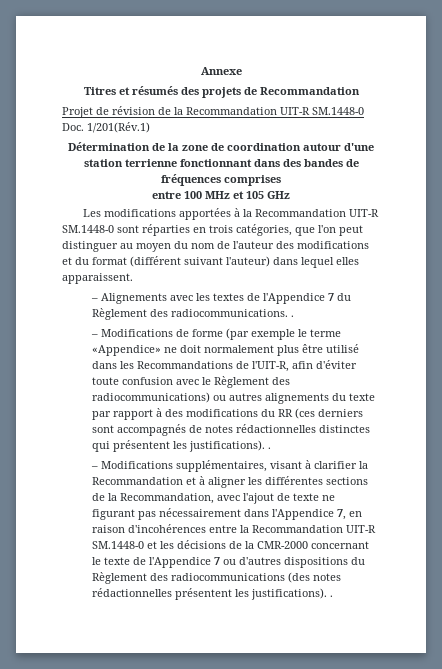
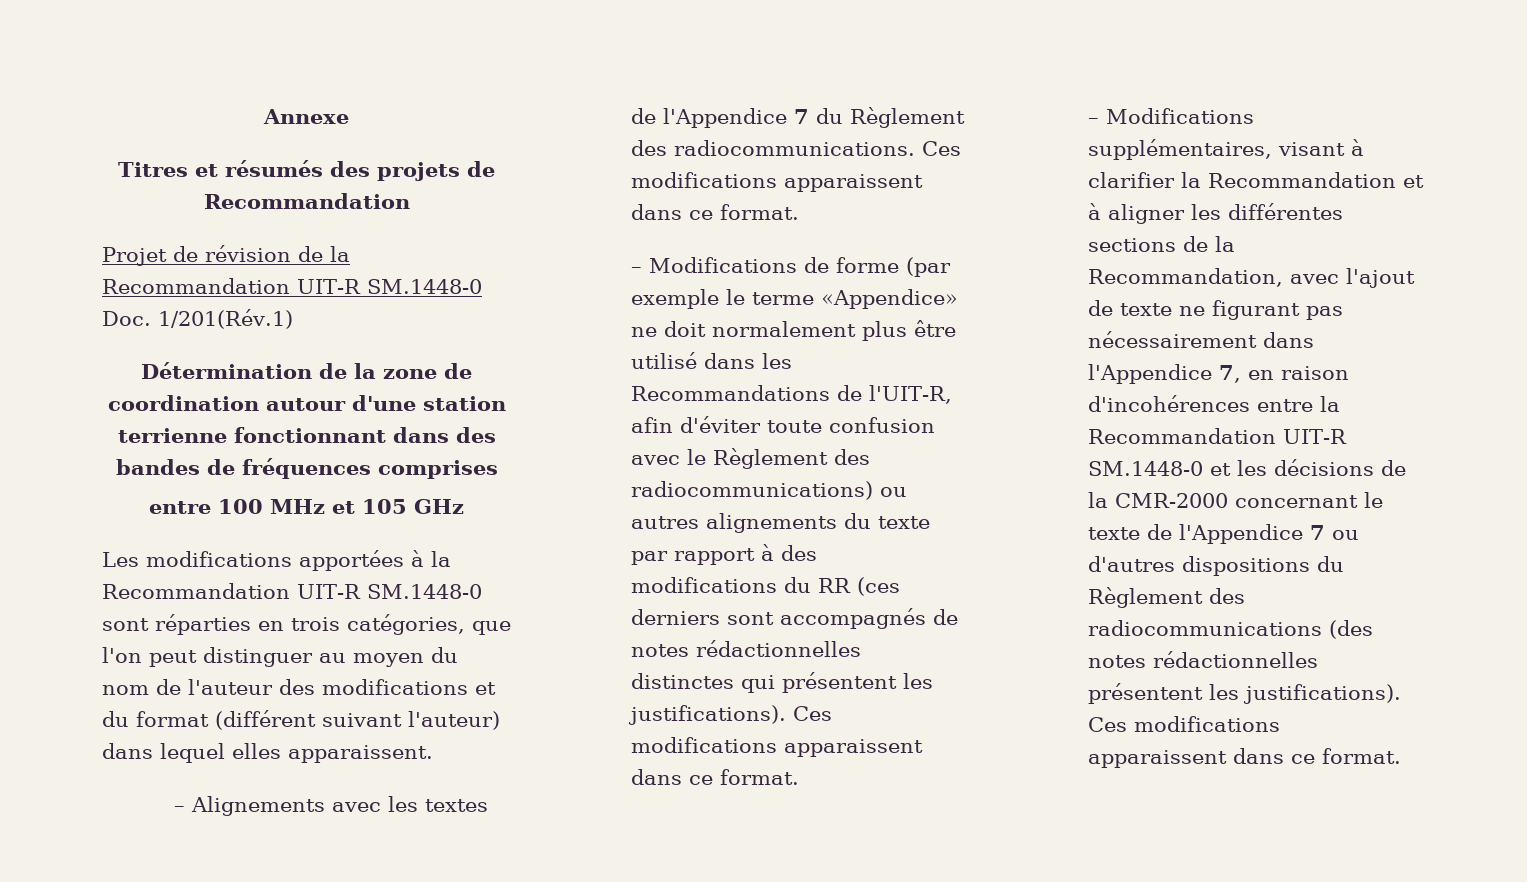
- – Alignements avec les textes de l'Appendice 7 du Règlement des radiocommunications. .
+ – Alignements avec les textes de l'Appendice 7 du Règlement des radiocommunications. Ces modifications apparaissent dans ce format.
- – Modifications de forme (par exemple le terme «Appendice» ne doit normalement plus être utilisé dans les Recommandations de l'UIT-R, afin d'éviter toute confusion avec le Règlement des radiocommunications) ou autres alignements du texte par rapport à des modifications du RR (ces derniers sont accompagnés de notes rédactionnelles distinctes qui présentent les justifications). .
+ – Modifications de forme (par exemple le terme «Appendice» ne doit normalement plus être utilisé dans les Recommandations de l'UIT-R, afin d'éviter toute confusion avec le Règlement des radiocommunications) ou autres alignements du texte par rapport à des modifications du RR (ces derniers sont accompagnés de notes rédactionnelles distinctes qui présentent les justifications). Ces modifications apparaissent dans ce format.
- – Modifications supplémentaires, visant à clarifier la Recommandation et à aligner les différentes sections de la Recommandation, avec l'ajout de texte ne figurant pas nécessairement dans l'Appendice 7, en raison d'incohérences entre la Recommandation UIT-R SM.1448-0 et les décisions de la CMR-2000 concernant le texte de l'Appendice 7 ou d'autres dispositions du Règlement des radiocommunications (des notes rédactionnelles présentent les justifications). .
+ – Modifications supplémentaires, visant à clarifier la Recommandation et à aligner les différentes sections de la Recommandation, avec l'ajout de texte ne figurant pas nécessairement dans l'Appendice 7, en raison d'incohérences entre la Recommandation UIT-R SM.1448-0 et les décisions de la CMR-2000 concernant le texte de l'Appendice 7 ou d'autres dispositions du Règlement des radiocommunications (des notes rédactionnelles présentent les justifications). Ces modifications apparaissent dans ce format.

